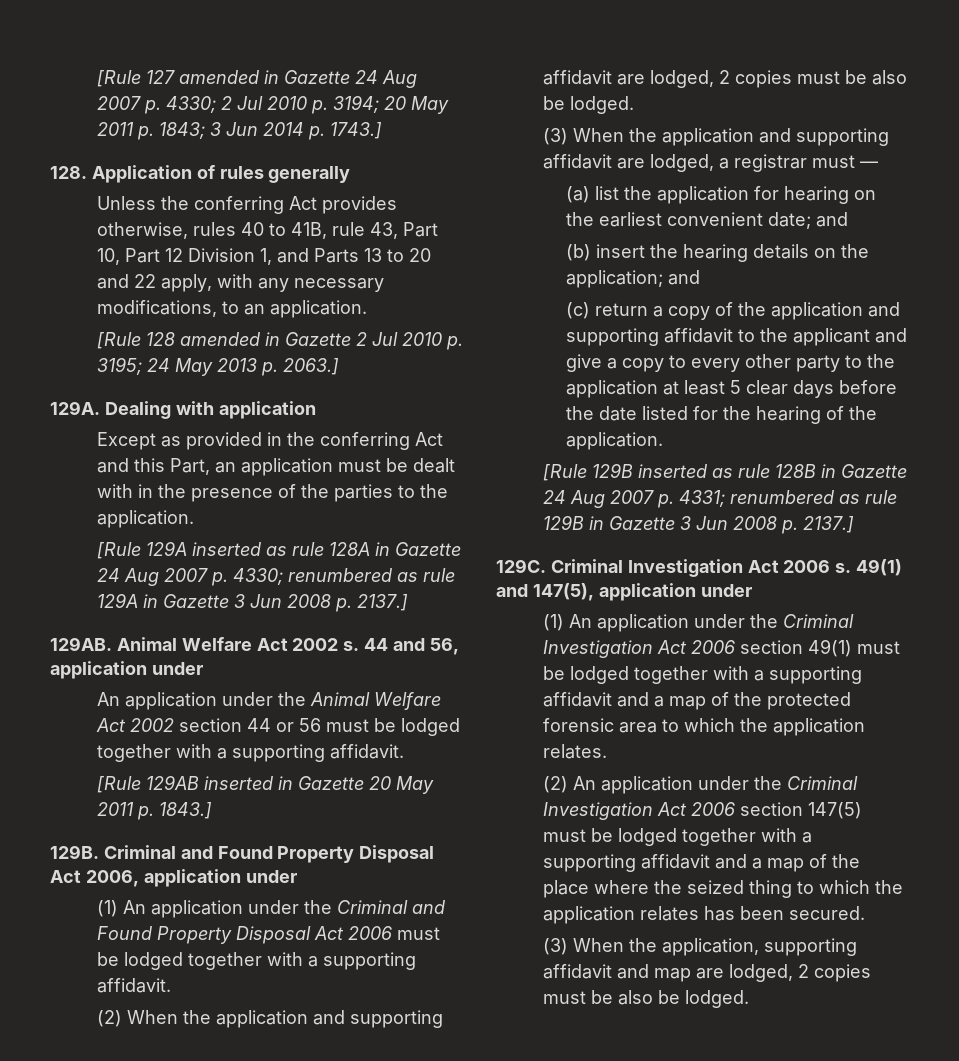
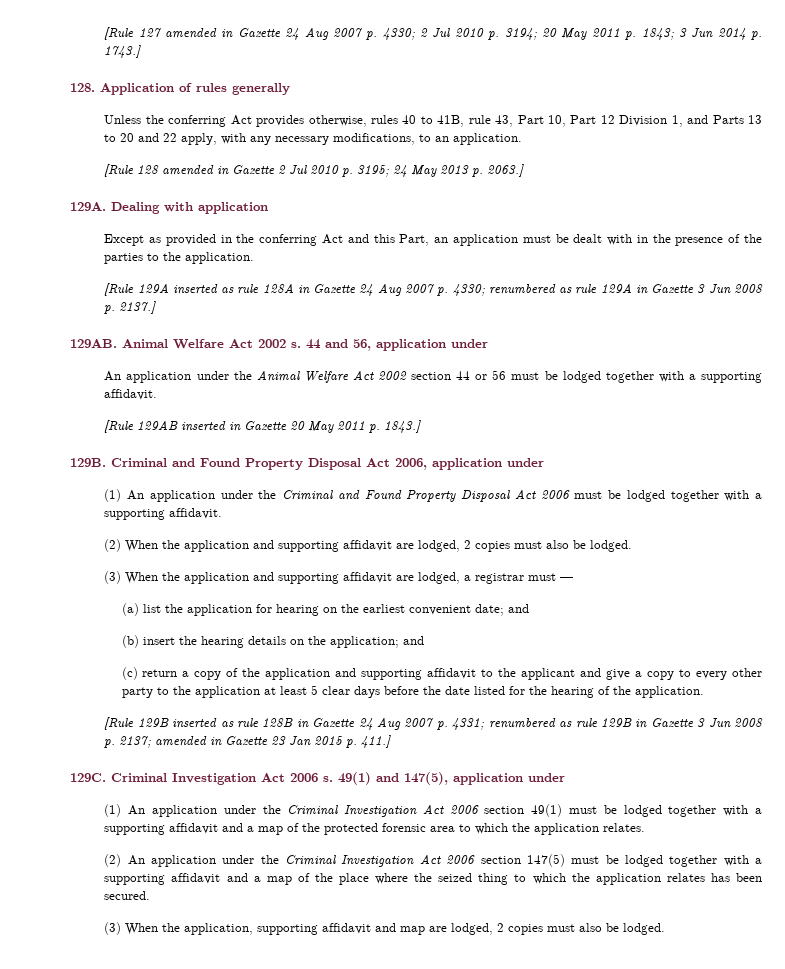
- (2) When the application and supporting affidavit are lodged, 2 copies must be also be lodged.
+ (2) When the application and supporting affidavit are lodged, 2 copies must also be lodged.
- [Rule 129B inserted as rule 128B in Gazette 24 Aug 2007 p. 4331; renumbered as rule 129B in Gazette 3 Jun 2008 p. 2137.]
+ [Rule 129B inserted as rule 128B in Gazette 24 Aug 2007 p. 4331; renumbered as rule 129B in Gazette 3 Jun 2008 p. 2137; amended in Gazette 23 Jan 2015 p. 411.]
- (3) When the application, supporting affidavit and map are lodged, 2 copies must be also be lodged.
+ (3) When the application, supporting affidavit and map are lodged, 2 copies must also be lodged.

